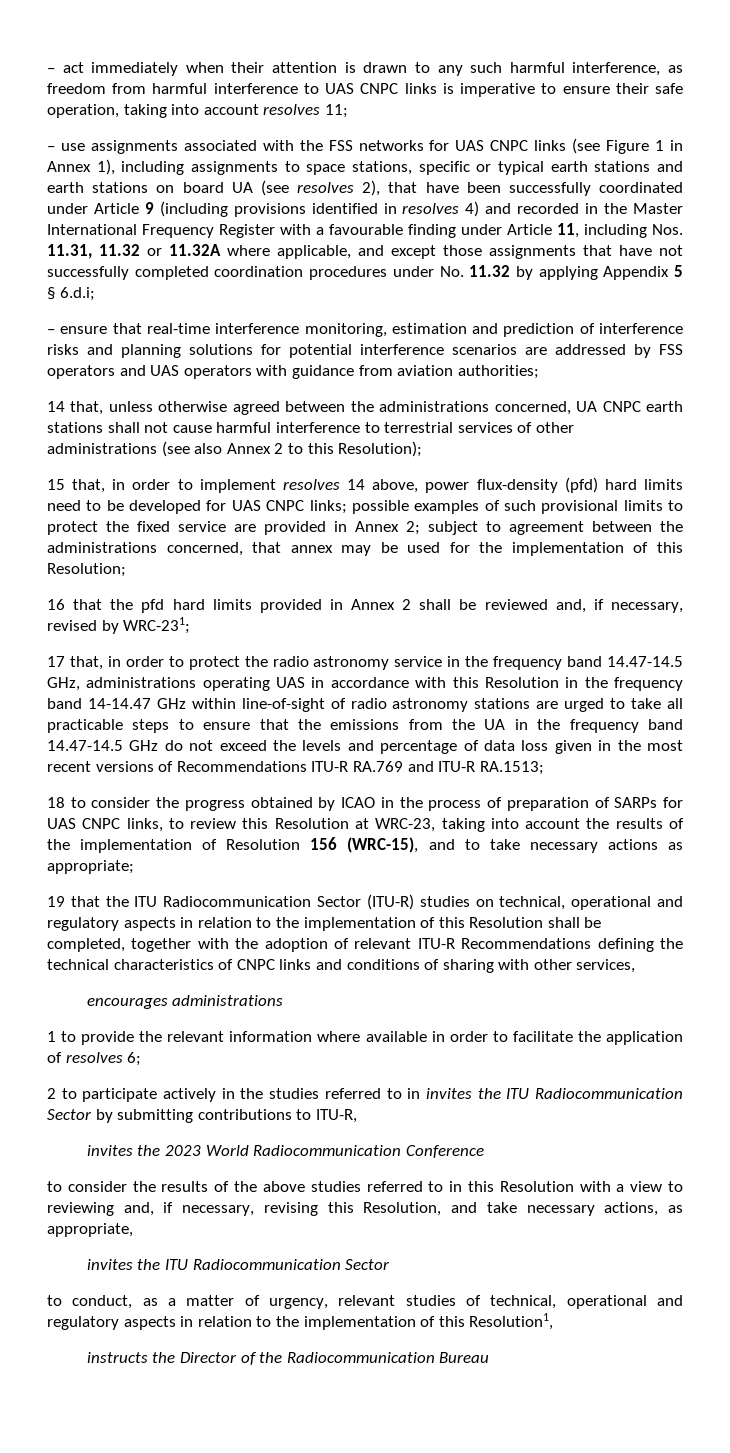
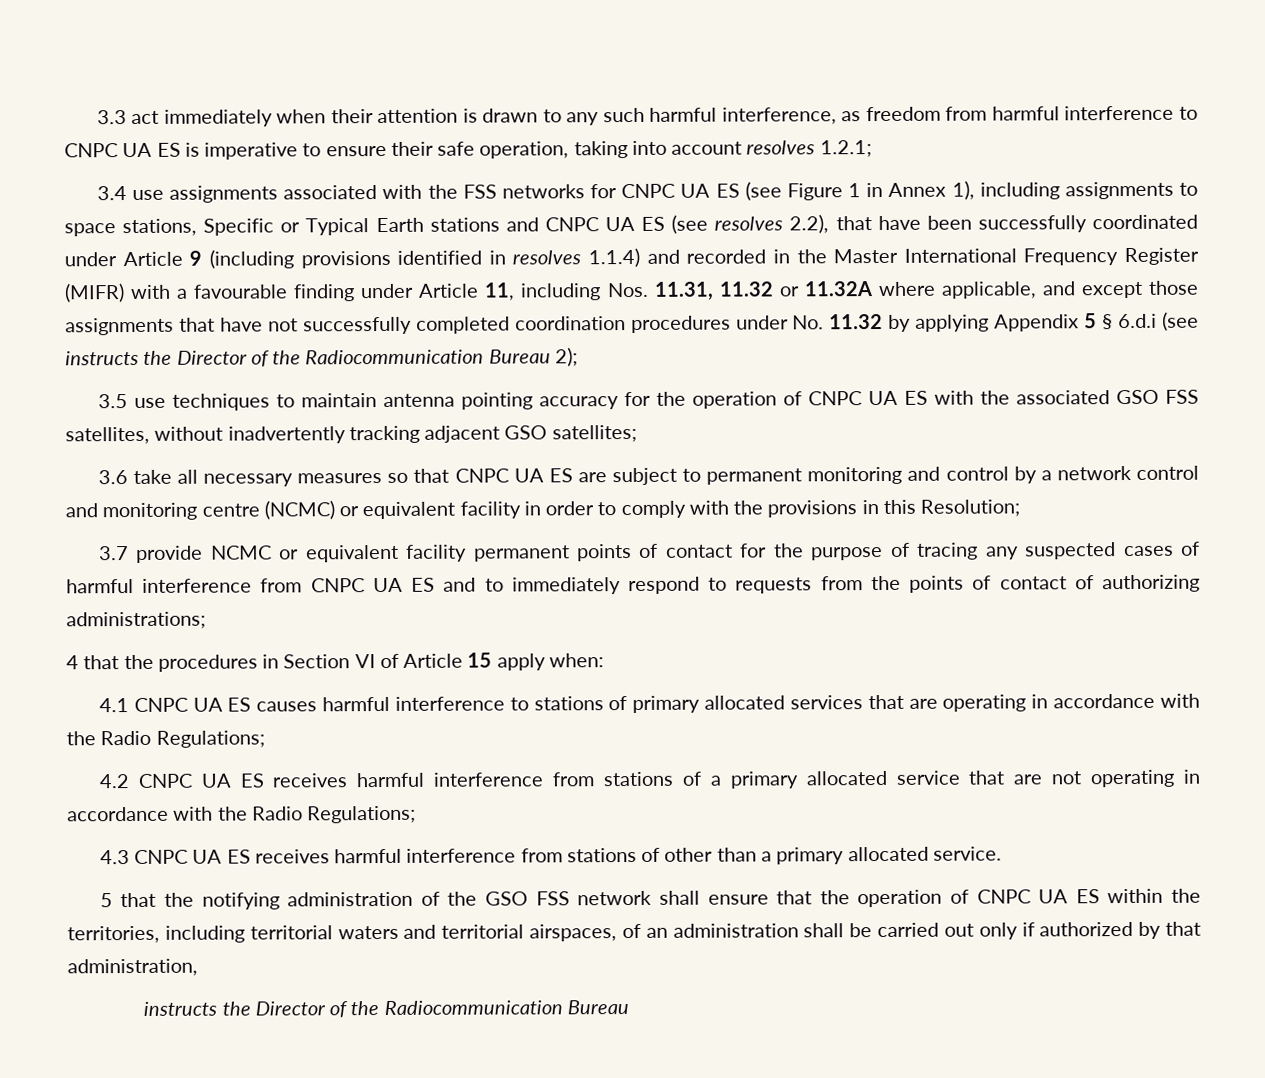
- – act immediately when their attention is drawn to any such harmful interference, as freedom from harmful interference to UAS CNPC links is imperative to ensure their safe operation, taking into account resolves 11;
- – use assignments associated with the FSS networks for UAS CNPC links (see Figure 1 in Annex 1), including assignments to space stations, specific or typical earth stations and earth stations on board UA (see resolves 2), that have been successfully coordinated under Article 9 (including provisions identified in resolves 4) and recorded in the Master International Frequency Register with a favourable finding under Article 11, including Nos. 11.31, 11.32 or 11.32A where applicable, and except those assignments that have not successfully completed coordination procedures under No. 11.32 by applying Appendix 5 § 6.d.i;
- – ensure that real-time interference monitoring, estimation and prediction of interference risks and planning solutions for potential interference scenarios are addressed by FSS operators and UAS operators with guidance from aviation authorities;
- 14 that, unless otherwise agreed between the administrations concerned, UA CNPC earth stations shall not cause harmful interference to terrestrial services of other administrations (see also Annex 2 to this Resolution);
- 15 that, in order to implement resolves 14 above, power flux-density (pfd) hard limits need to be developed for UAS CNPC links; possible examples of such provisional limits to protect the fixed service are provided in Annex 2; subject to agreement between the administrations concerned, that annex may be used for the implementation of this Resolution;
- 16 that the pfd hard limits provided in Annex 2 shall be reviewed and, if necessary, revised by WRC-231;
- 17 that, in order to protect the radio astronomy service in the frequency band 14.47-14.5 GHz, administrations operating UAS in accordance with this Resolution in the frequency band 14-14.47 GHz within line-of-sight of radio astronomy stations are urged to take all practicable steps to ensure that the emissions from the UA in the frequency band 14.47-14.5 GHz do not exceed the levels and percentage of data loss given in the most recent versions of Recommendations ITU-R RA.769 and ITU-R RA.1513;
- 18 to consider the progress obtained by ICAO in the process of preparation of SARPs for UAS CNPC links, to review this Resolution at WRC-23, taking into account the results of the implementation of Resolution 156 (WRC-15), and to take necessary actions as appropriate;
- 19 that the ITU Radiocommunication Sector (ITU-R) studies on technical, operational and regulatory aspects in relation to the implementation of this Resolution shall be completed, together with the adoption of relevant ITU-R Recommendations defining the technical characteristics of CNPC links and conditions of sharing with other services,
- encourages administrations
- 1 to provide the relevant information where available in order to facilitate the application of resolves 6;
- 2 to participate actively in the studies referred to in invites the ITU Radiocommunication Sector by submitting contributions to ITU-R,
- invites the 2023 World Radiocommunication Conference
- to consider the results of the above studies referred to in this Resolution with a view to reviewing and, if necessary, revising this Resolution, and take necessary actions, as appropriate,
- invites the ITU Radiocommunication Sector
- to conduct, as a matter of urgency, relevant studies of technical, operational and regulatory aspects in relation to the implementation of this Resolution1,
+ 3.3 act immediately when their attention is drawn to any such harmful interference, as freedom from harmful interference to CNPC UA ES is imperative to ensure their safe operation, taking into account resolves 1.2.1;
+ 3.4 use assignments associated with the FSS networks for CNPC UA ES (see Figure 1 in Annex 1), including assignments to space stations, Specific or Typical Earth stations and CNPC UA ES (see resolves 2.2), that have been successfully coordinated under Article 9 (including provisions identified in resolves 1.1.4) and recorded in the Master International Frequency Register (MIFR) with a favourable finding under Article 11, including Nos. 11.31, 11.32 or 11.32A where applicable, and except those assignments that have not successfully completed coordination procedures under No. 11.32 by applying Appendix 5 § 6.d.i (see instructs the Director of the Radiocommunication Bureau 2);
+ 3.5 use techniques to maintain antenna pointing accuracy for the operation of CNPC UA ES with the associated GSO FSS satellites, without inadvertently tracking adjacent GSO satellites;
+ 3.6 take all necessary measures so that CNPC UA ES are subject to permanent monitoring and control by a network control and monitoring centre (NCMC) or equivalent facility in order to comply with the provisions in this Resolution;
+ 3.7 provide NCMC or equivalent facility permanent points of contact for the purpose of tracing any suspected cases of harmful interference from CNPC UA ES and to immediately respond to requests from the points of contact of authorizing administrations;
+ 4 that the procedures in Section VI of Article 15 apply when:
+ 4.1 CNPC UA ES causes harmful interference to stations of primary allocated services that are operating in accordance with the Radio Regulations;
+ 4.2 CNPC UA ES receives harmful interference from stations of a primary allocated service that are not operating in accordance with the Radio Regulations;
+ 4.3 CNPC UA ES receives harmful interference from stations of other than a primary allocated service.
+ 5 that the notifying administration of the GSO FSS network shall ensure that the operation of CNPC UA ES within the territories, including territorial waters and territorial airspaces, of an administration shall be carried out only if authorized by that administration,

